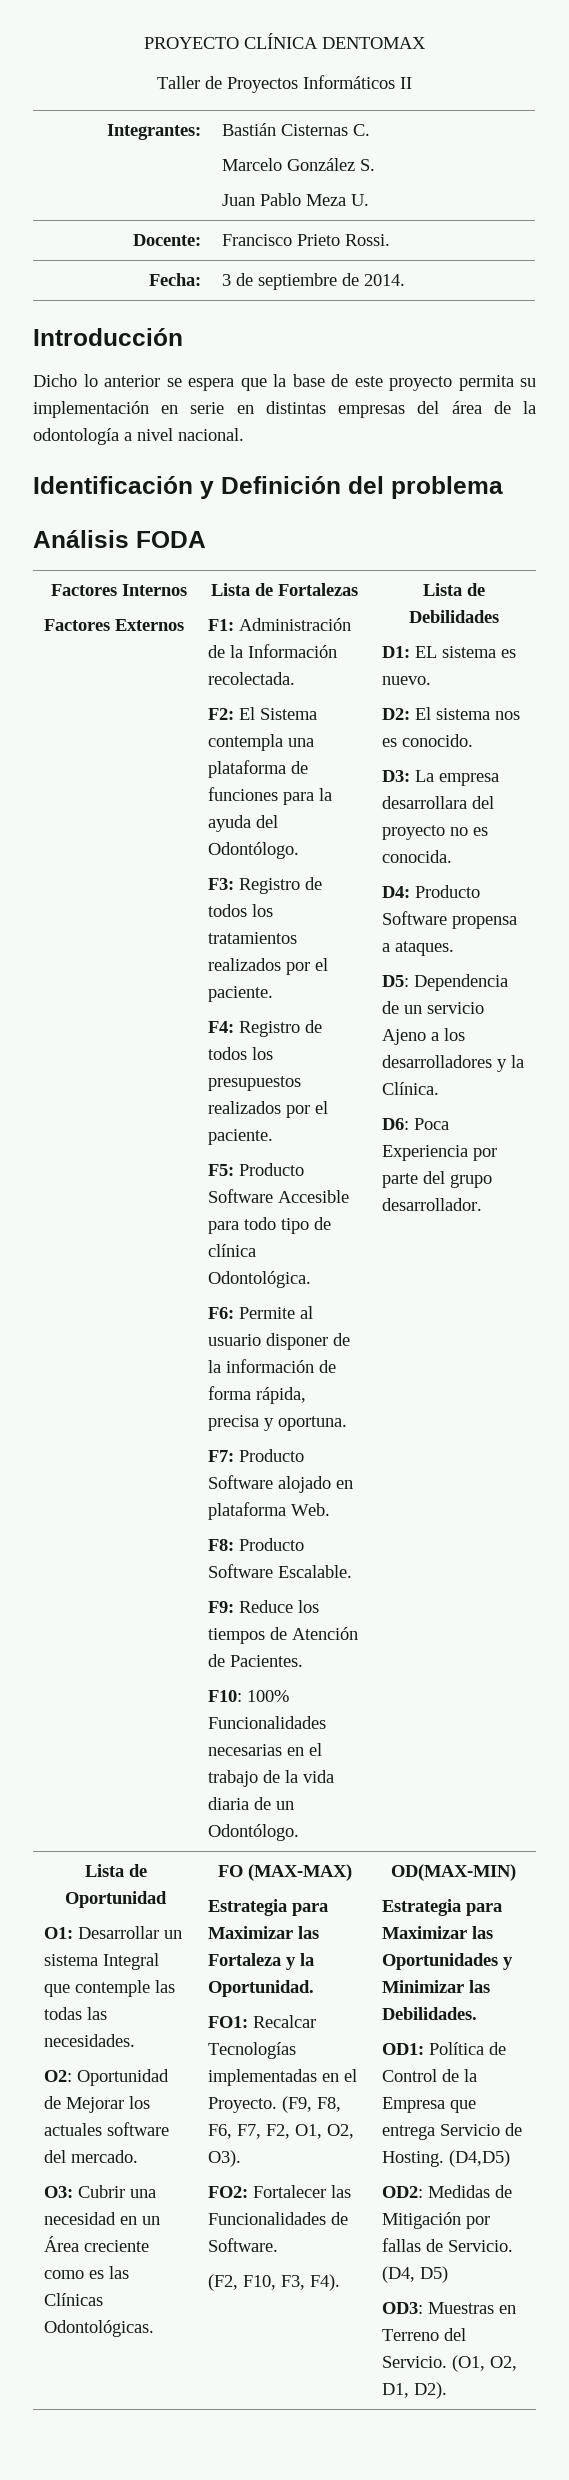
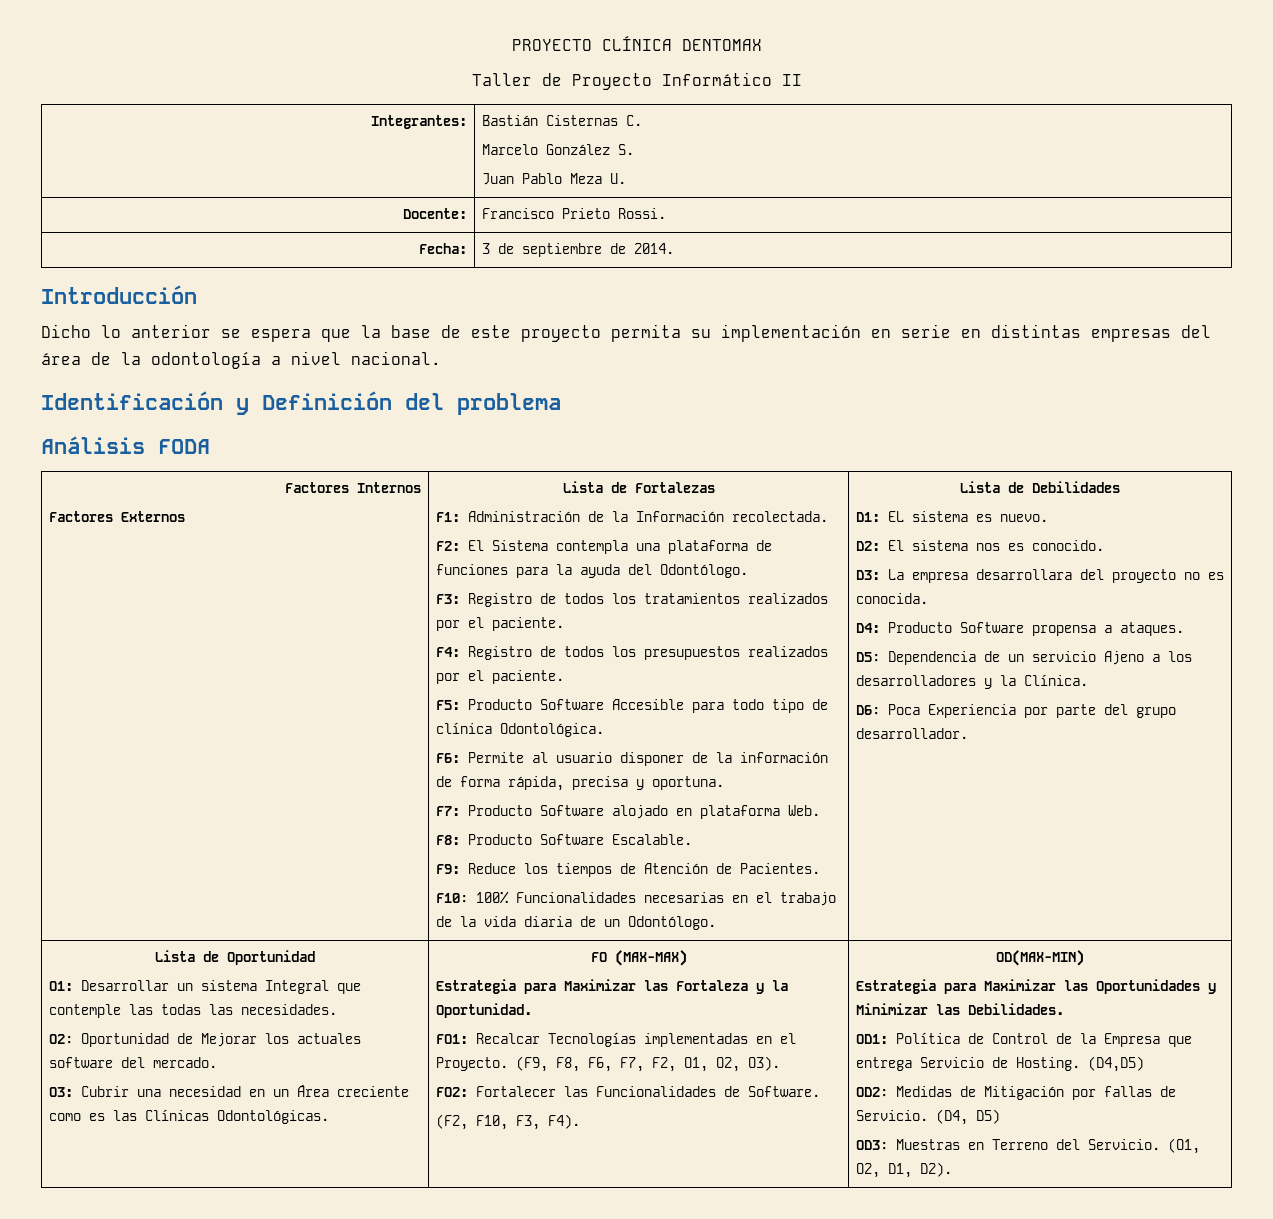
- Taller de Proyectos Informáticos II
+ Taller de Proyecto Informático II

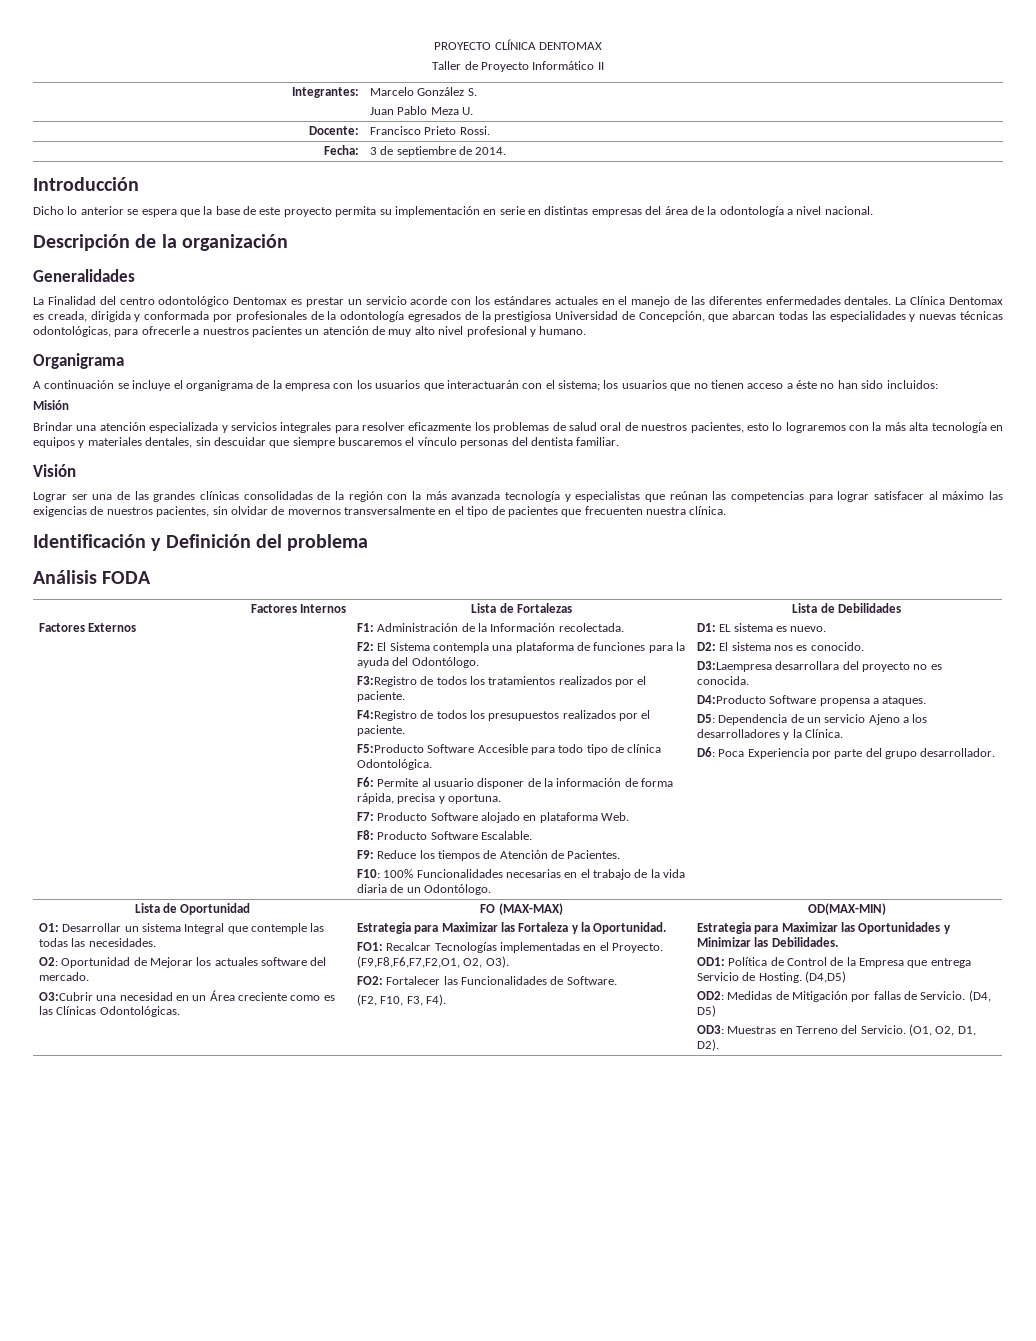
- Integrantes: | Bastián Cisternas C.
- Marcelo González S.
+ Integrantes: | Marcelo González S.
+ Descripción de la organización
+ Generalidades
+ La Finalidad del centro odontológico Dentomax es prestar un servicio acorde con los estándares actuales en el manejo de las diferentes enfermedades dentales. La Clínica Dentomax es creada, dirigida y conformada por profesionales de la odontología egresados de la prestigiosa Universidad de Concepción, que abarcan todas las especialidades y nuevas técnicas odontológicas, para ofrecerle a nuestros pacientes un atención de muy alto nivel profesional y humano.
+ Organigrama
+ A continuación se incluye el organigrama de la empresa con los usuarios que interactuarán con el sistema; los usuarios que no tienen acceso a éste no han sido incluidos:
+ Misión
+ Brindar una atención especializada y servicios integrales para resolver eficazmente los problemas de salud oral de nuestros pacientes, esto lo lograremos con la más alta tecnología en equipos y materiales dentales, sin descuidar que siempre buscaremos el vínculo personas del dentista familiar.
+ Visión
+ Lograr ser una de las grandes clínicas consolidadas de la región con la más avanzada tecnología y especialistas que reúnan las competencias para lograr satisfacer al máximo las exigencias de nuestros pacientes, sin olvidar de movernos transversalmente en el tipo de pacientes que frecuenten nuestra clínica.
- F3: Registro de todos los tratamientos realizados por el paciente.
+ F3:Registro de todos los tratamientos realizados por el paciente.
- F4: Registro de todos los presupuestos realizados por el paciente.
+ F4:Registro de todos los presupuestos realizados por el paciente.
- F5: Producto Software Accesible para todo tipo de clínica Odontológica.
+ F5:Producto Software Accesible para todo tipo de clínica Odontológica.
- D3: La empresa desarrollara del proyecto no es conocida.
+ D3:Laempresa desarrollara del proyecto no es conocida.
- D4: Producto Software propensa a ataques.
+ D4:Producto Software propensa a ataques.
- O3: Cubrir una necesidad en un Área creciente como es las Clínicas Odontológicas.
+ O3:Cubrir una necesidad en un Área creciente como es las Clínicas Odontológicas.
- (F9, F8, F6, F7, F2, O1, O2, O3).
+ (F9,F8,F6,F7,F2,O1, O2, O3).

